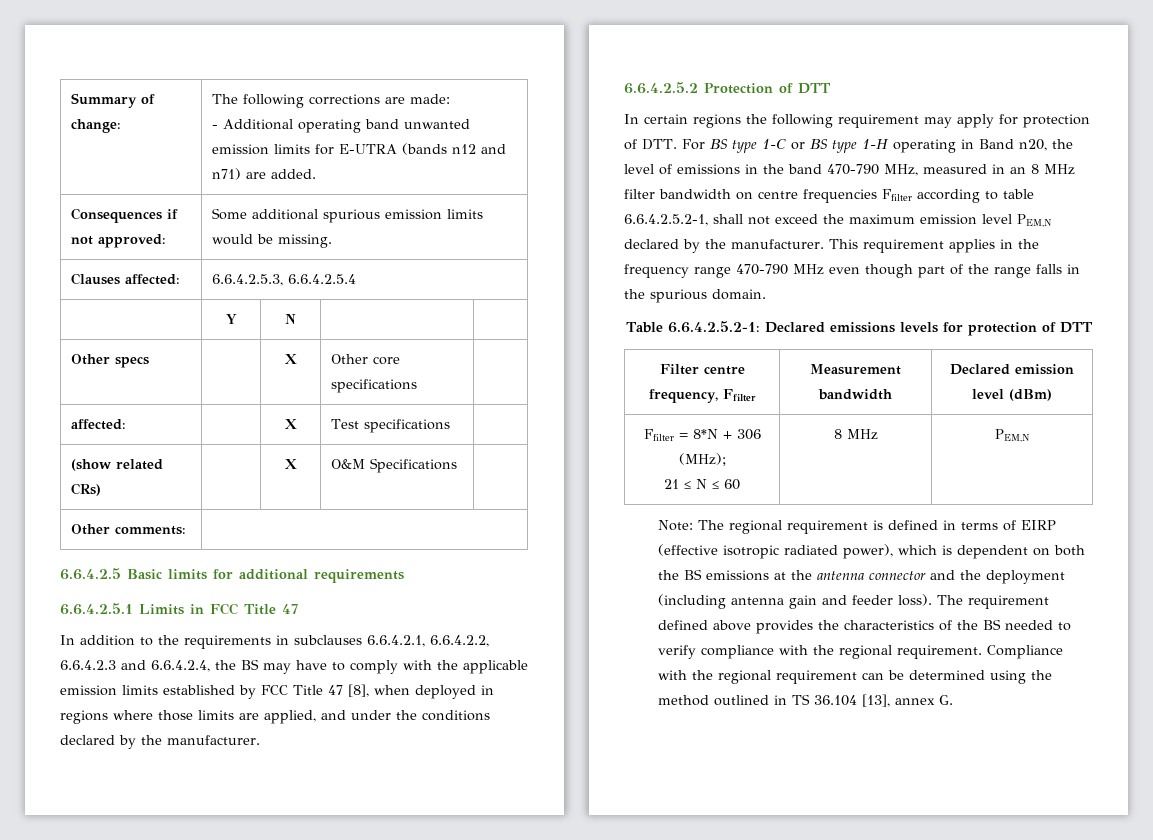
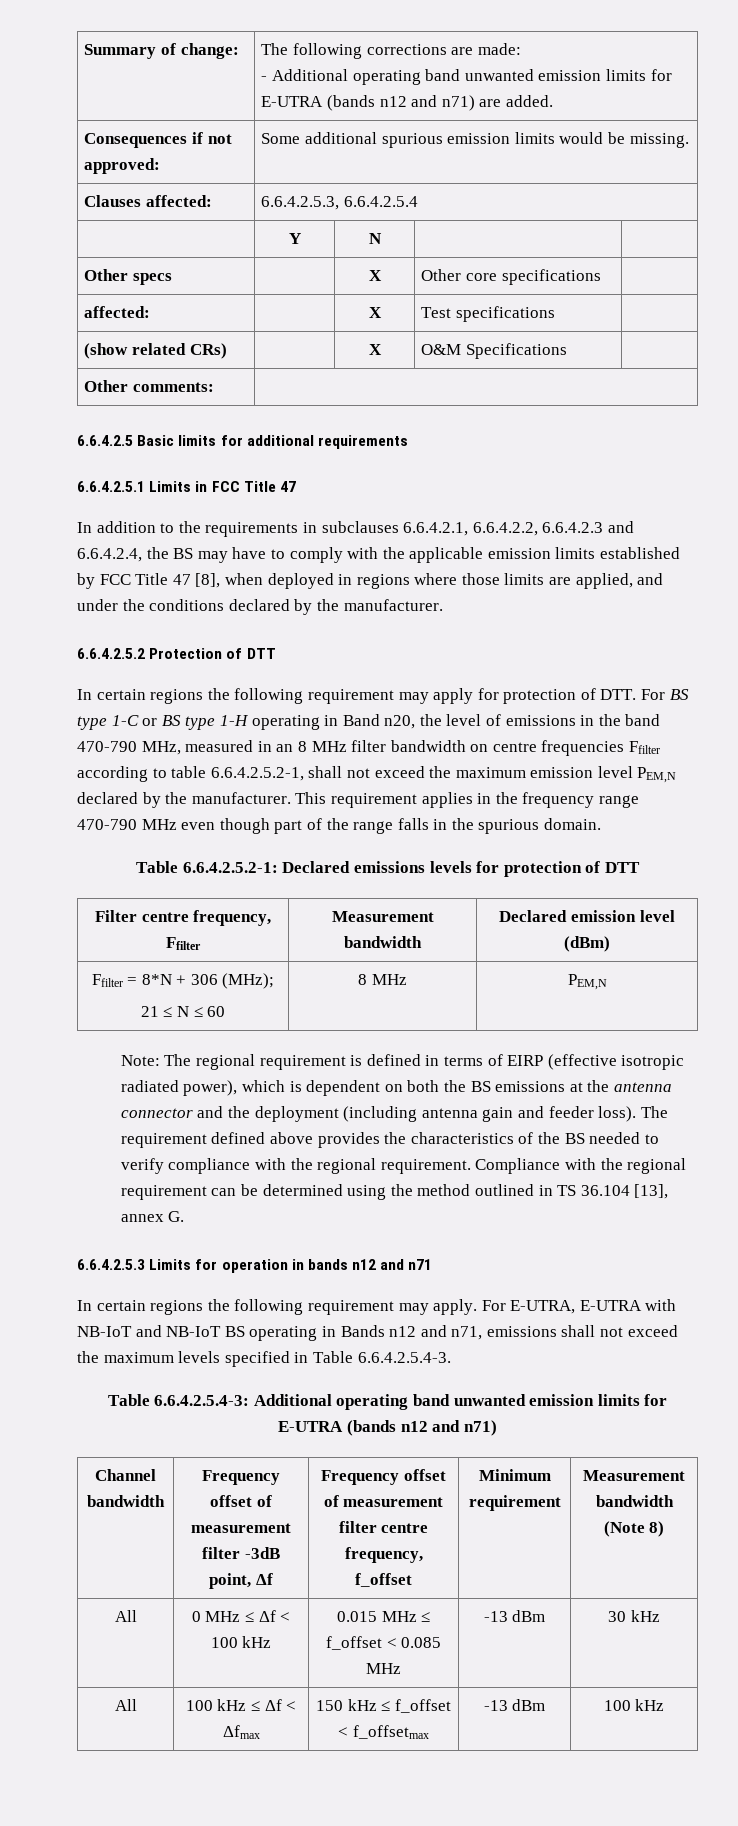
+ 6.6.4.2.5.3 Limits for operation in bands n12 and n71
+ In certain regions the following requirement may apply. For E-UTRA, E-UTRA with NB-IoT and NB-IoT BS operating in Bands n12 and n71, emissions shall not exceed the maximum levels specified in Table 6.6.4.2.5.4-3.
+ Table 6.6.4.2.5.4-3: Additional operating band unwanted emission limits for E-UTRA (bands n12 and n71)
+ Channel bandwidth | Frequency offset of measurement filter -3dB point, Δf | Frequency offset of measurement filter centre frequency, f_offset | Minimum requirement | Measurement bandwidth (Note 8)
+ All | 0 MHz ≤ Δf < 100 kHz | 0.015 MHz ≤ f_offset < 0.085 MHz | -13 dBm | 30 kHz
+ All | 100 kHz ≤ Δf < Δfmax | 150 kHz ≤ f_offset < f_offsetmax | -13 dBm | 100 kHz

